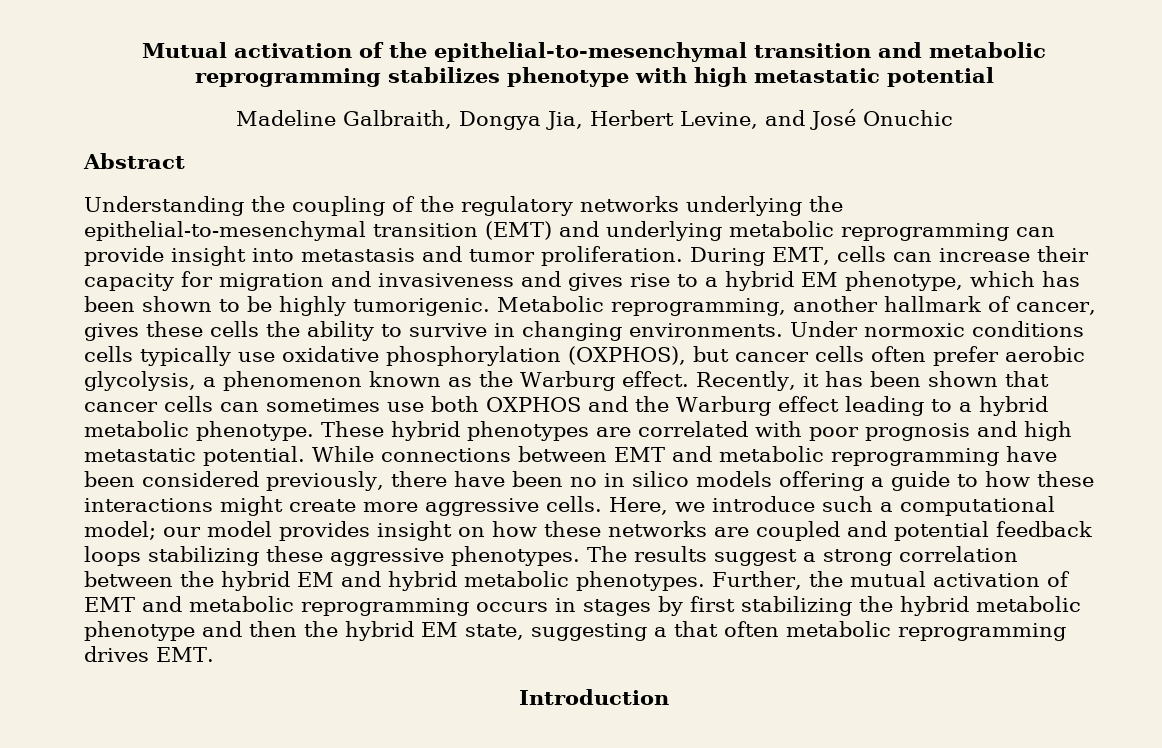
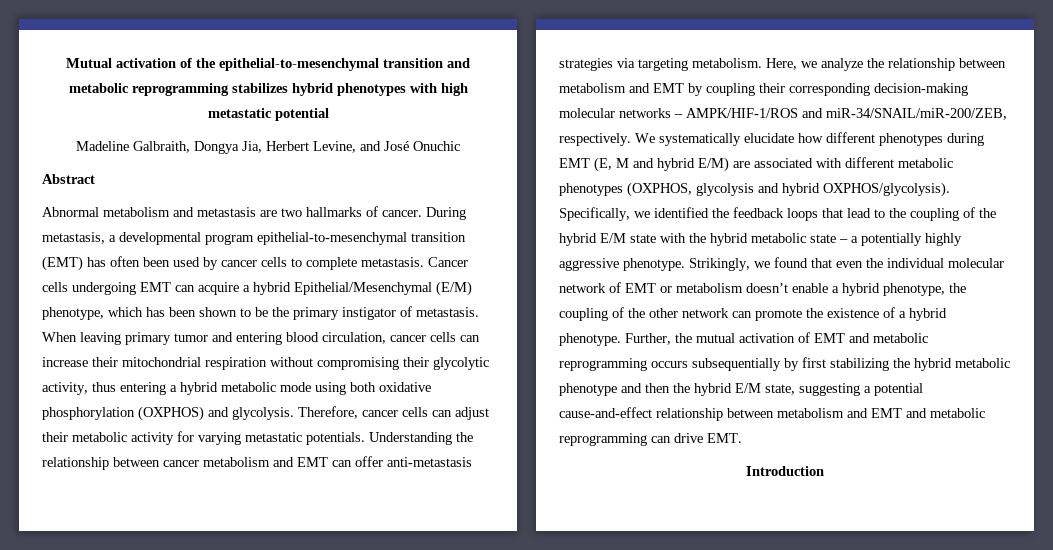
- Mutual activation of the epithelial-to-mesenchymal transition and metabolic reprogramming stabilizes phenotype with high metastatic potential
+ Mutual activation of the epithelial-to-mesenchymal transition and metabolic reprogramming stabilizes hybrid phenotypes with high metastatic potential
- Understanding the coupling of the regulatory networks underlying the epithelial-to-mesenchymal transition (EMT) and underlying metabolic reprogramming can provide insight into metastasis and tumor proliferation. During EMT, cells can increase their capacity for migration and invasiveness and gives rise to a hybrid EM phenotype, which has been shown to be highly tumorigenic. Metabolic reprogramming, another hallmark of cancer, gives these cells the ability to survive in changing environments. Under normoxic conditions cells typically use oxidative phosphorylation (OXPHOS), but cancer cells often prefer aerobic glycolysis, a phenomenon known as the Warburg effect. Recently, it has been shown that cancer cells can sometimes use both OXPHOS and the Warburg effect leading to a hybrid metabolic phenotype. These hybrid phenotypes are correlated with poor prognosis and high metastatic potential. While connections between EMT and metabolic reprogramming have been considered previously, there have been no in silico models offering a guide to how these interactions might create more aggressive cells. Here, we introduce such a computational model; our model provides insight on how these networks are coupled and potential feedback loops stabilizing these aggressive phenotypes. The results suggest a strong correlation between the hybrid EM and hybrid metabolic phenotypes.
+ Abnormal metabolism and metastasis are two hallmarks of cancer. During metastasis, a developmental program epithelial-to-mesenchymal transition (EMT) has often been used by cancer cells to complete metastasis. Cancer cells undergoing EMT can acquire a hybrid Epithelial/Mesenchymal (E/M) phenotype, which has been shown to be the primary instigator of metastasis. When leaving primary tumor and entering blood circulation, cancer cells can increase their mitochondrial respiration without compromising their glycolytic activity, thus entering a hybrid metabolic mode using both oxidative phosphorylation (OXPHOS) and glycolysis. Therefore, cancer cells can adjust their metabolic activity for varying metastatic potentials. Understanding the relationship between cancer metabolism and EMT can offer anti-metastasis strategies via targeting metabolism. Here, we analyze the relationship between metabolism and EMT by coupling their corresponding decision-making molecular networks – AMPK/HIF-1/ROS and miR-34/SNAIL/miR-200/ZEB, respectively. We systematically elucidate how different phenotypes during EMT (E, M and hybrid E/M) are associated with different metabolic phenotypes (OXPHOS, glycolysis and hybrid OXPHOS/glycolysis). Specifically, we identified the feedback loops that lead to the coupling of the hybrid E/M state with the hybrid metabolic state – a potentially highly aggressive phenotype. Strikingly, we found that even the individual molecular network of EMT or metabolism doesn’t enable a hybrid phenotype, the coupling of the other network can promote the existence of a hybrid phenotype.
- Further, the mutual activation of EMT and metabolic reprogramming occurs in stages by first stabilizing the hybrid metabolic phenotype and then the hybrid EM state, suggesting a that often metabolic reprogramming drives EMT.
+ Further, the mutual activation of EMT and metabolic reprogramming occurs subsequentially by first stabilizing the hybrid metabolic phenotype and then the hybrid E/M state, suggesting a potential cause-and-effect relationship between metabolism and EMT and metabolic reprogramming can drive EMT.

